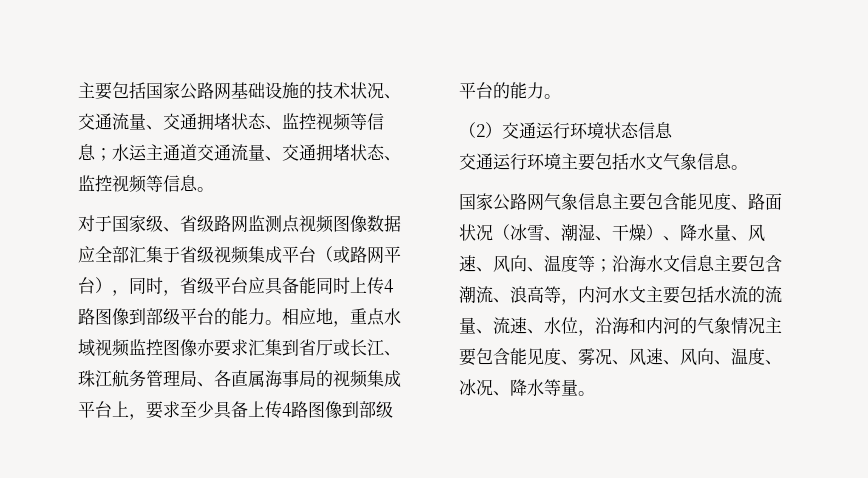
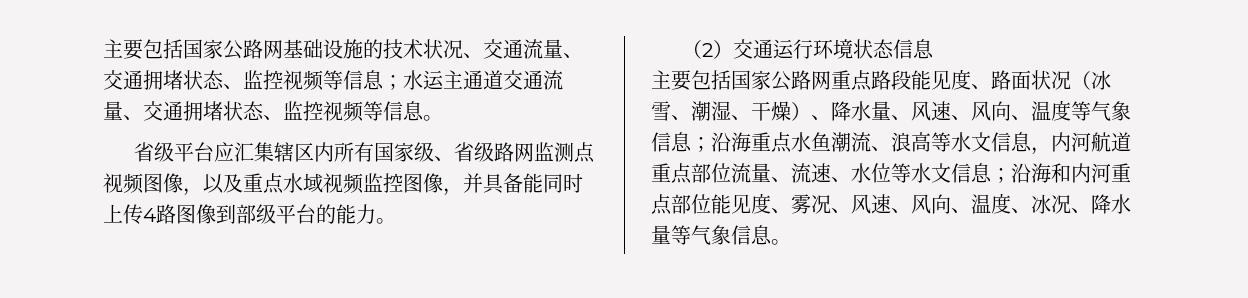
- 对于国家级、省级路网监测点视频图像数据应全部汇集于省级视频集成平台（或路网平台），同时，省级平台应具备能同时上传4路图像到部级平台的能力。相应地，重点水域视频监控图像亦要求汇集到省厅或长江、珠江航务管理局、各直属海事局的视频集成平台上，要求至少具备上传4路图像到部级平台的能力。
+ 省级平台应汇集辖区内所有国家级、省级路网监测点视频图像，以及重点水域视频监控图像，并具备能同时上传4路图像到部级平台的能力。
- 交通运行环境主要包括水文气象信息。
- 国家公路网气象信息主要包含能见度、路面状况（冰雪、潮湿、干燥）、降水量、风速、风向、温度等；沿海水文信息主要包含潮流、浪高等，内河水文主要包括水流的流量、流速、水位，沿海和内河的气象情况主要包含能见度、雾况、风速、风向、温度、冰况、降水等量。
+ 主要包括国家公路网重点路段能见度、路面状况（冰雪、潮湿、干燥）、降水量、风速、风向、温度等气象信息；沿海重点水鱼潮流、浪高等水文信息，内河航道重点部位流量、流速、水位等水文信息；沿海和内河重点部位能见度、雾况、风速、风向、温度、冰况、降水量等气象信息。

